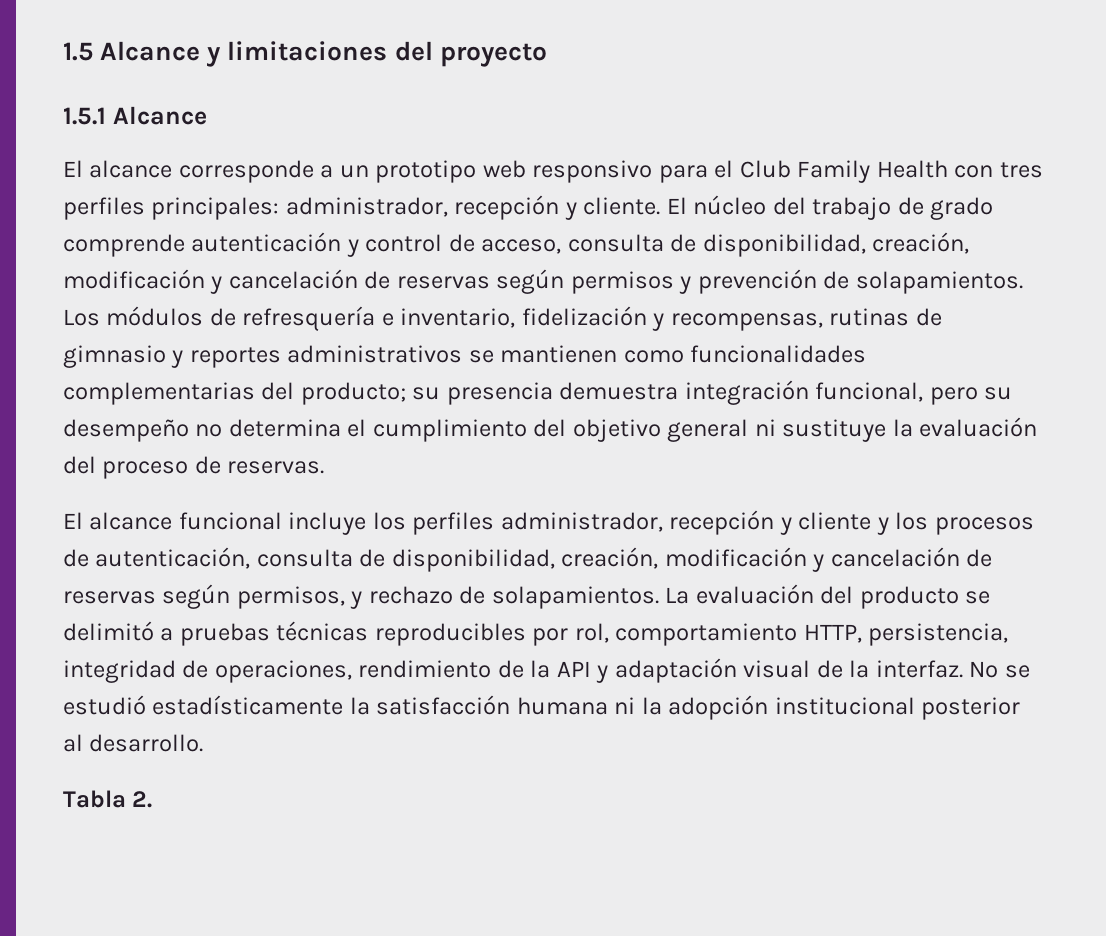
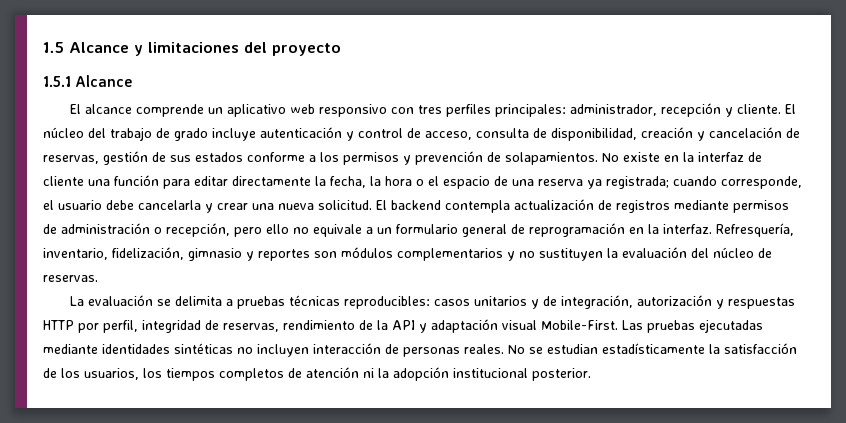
- El alcance corresponde a un prototipo web responsivo para el Club Family Health con tres perfiles principales: administrador, recepción y cliente.
+ El alcance comprende un aplicativo web responsivo con tres perfiles principales: administrador, recepción y cliente.
- El núcleo del trabajo de grado comprende autenticación y control de acceso, consulta de disponibilidad, creación, modificación y cancelación de reservas según permisos y prevención de solapamientos.
+ El núcleo del trabajo de grado incluye autenticación y control de acceso, consulta de disponibilidad, creación y cancelación de reservas, gestión de sus estados conforme a los permisos y prevención de solapamientos.
- Los módulos de refresquería e inventario, fidelización y recompensas, rutinas de gimnasio y reportes administrativos se mantienen como funcionalidades complementarias del producto; su presencia demuestra integración funcional, pero su desempeño no determina el cumplimiento del objetivo general ni sustituye la evaluación del proceso de reservas.
+ No existe en la interfaz de cliente una función para editar directamente la fecha, la hora o el espacio de una reserva ya registrada; cuando corresponde, el usuario debe cancelarla y crear una nueva solicitud. El backend contempla actualización de registros mediante permisos de administración o recepción, pero ello no equivale a un formulario general de reprogramación en la interfaz. Refresquería, inventario, fidelización, gimnasio y reportes son módulos complementarios y no sustituyen la evaluación del núcleo de reservas.
- El alcance funcional incluye los perfiles administrador, recepción y cliente y los procesos de autenticación, consulta de disponibilidad, creación, modificación y cancelación de reservas según permisos, y rechazo de solapamientos. La evaluación del producto se delimitó a pruebas técnicas reproducibles por rol, comportamiento HTTP, persistencia, integridad de operaciones, rendimiento de la API y adaptación visual de la interfaz.
+ La evaluación se delimita a pruebas técnicas reproducibles: casos unitarios y de integración, autorización y respuestas HTTP por perfil, integridad de reservas, rendimiento de la API y adaptación visual Mobile-First. Las pruebas ejecutadas mediante identidades sintéticas no incluyen interacción de personas reales.
- No se estudió estadísticamente la satisfacción humana ni la adopción institucional posterior al desarrollo.
- Tabla 2.
+ No se estudian estadísticamente la satisfacción de los usuarios, los tiempos completos de atención ni la adopción institucional posterior.

